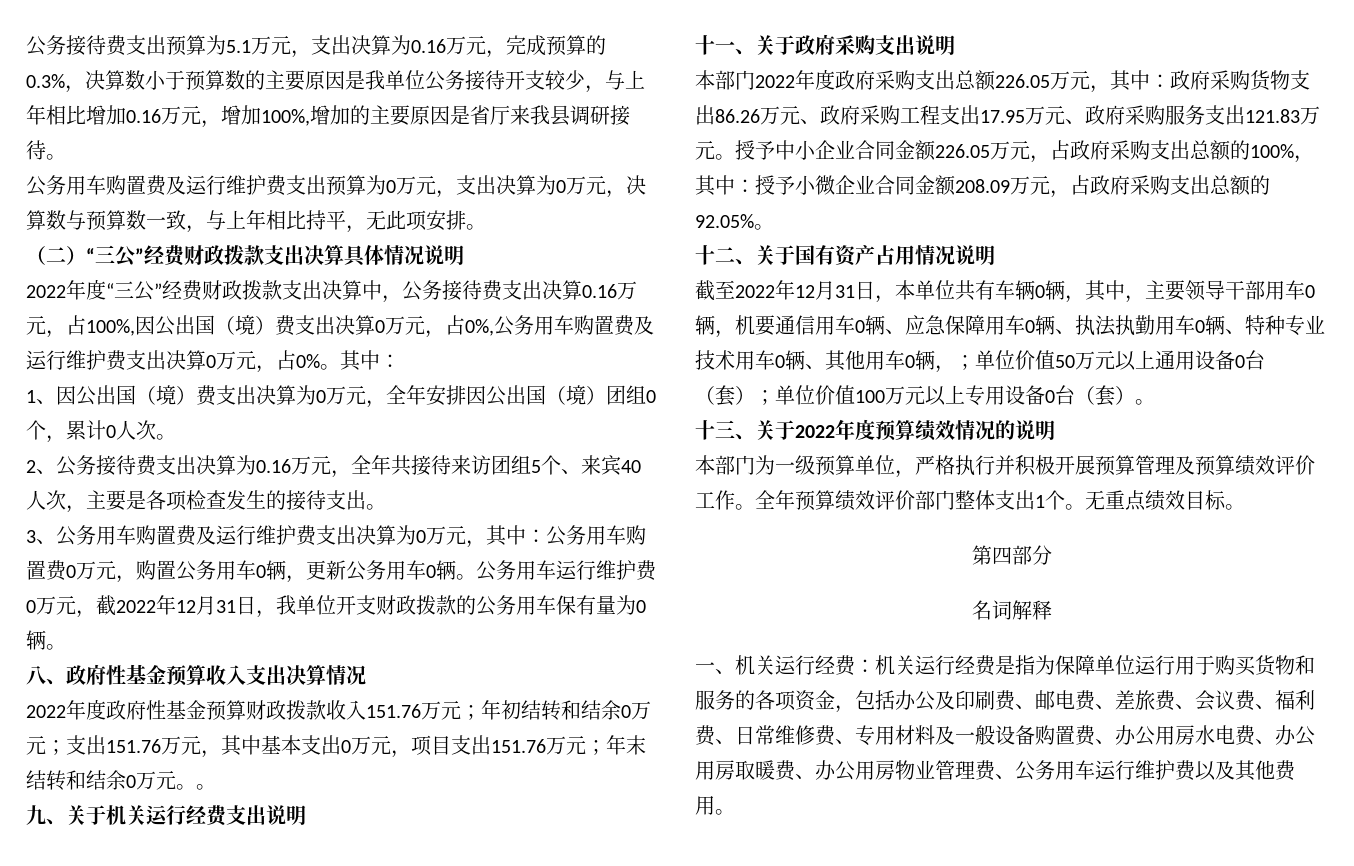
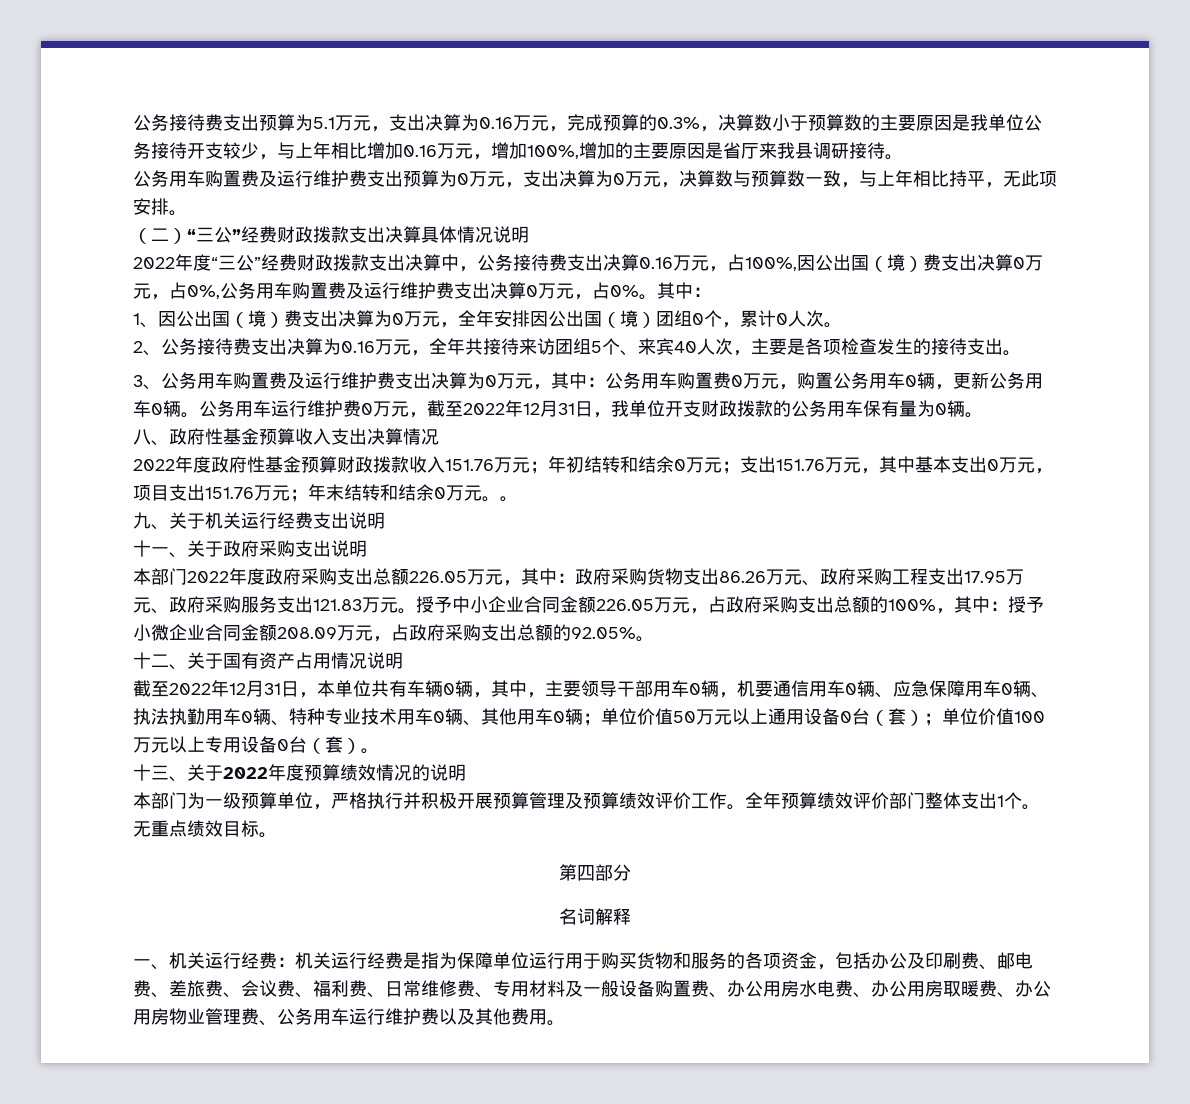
- 公务用车运行维护费0万元，截2022年12月31日，我单位开支财政拨款的公务用车保有量为0辆。
+ 公务用车运行维护费0万元，截至2022年12月31日，我单位开支财政拨款的公务用车保有量为0辆。
- 截至2022年12月31日，本单位共有车辆0辆，其中，主要领导干部用车0辆，机要通信用车0辆、应急保障用车0辆、执法执勤用车0辆、特种专业技术用车0辆、其他用车0辆，；
+ 截至2022年12月31日，本单位共有车辆0辆，其中，主要领导干部用车0辆，机要通信用车0辆、应急保障用车0辆、执法执勤用车0辆、特种专业技术用车0辆、其他用车0辆；

